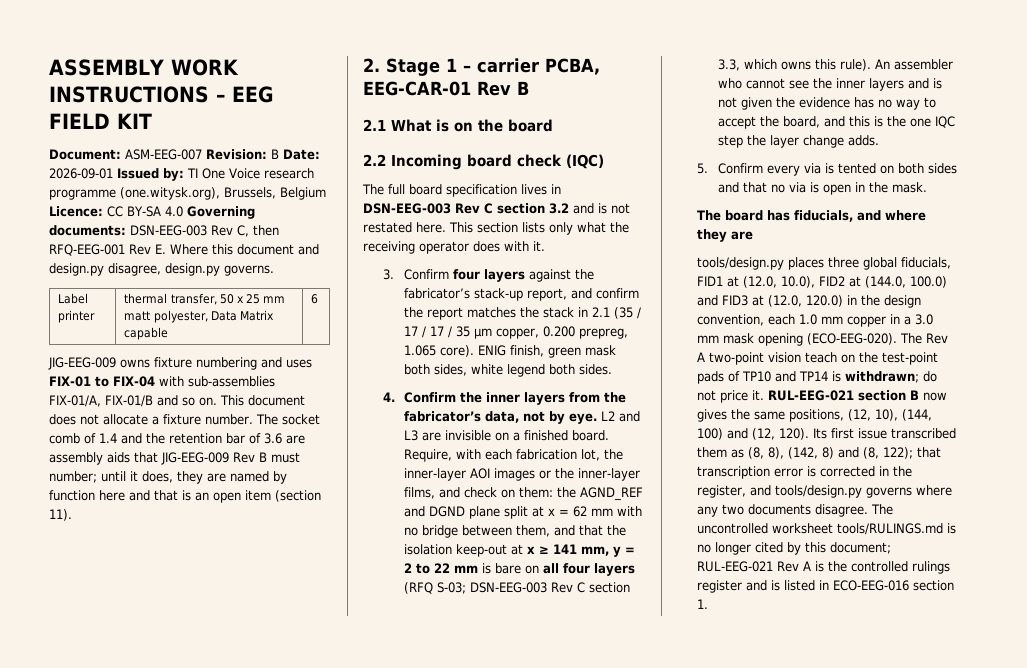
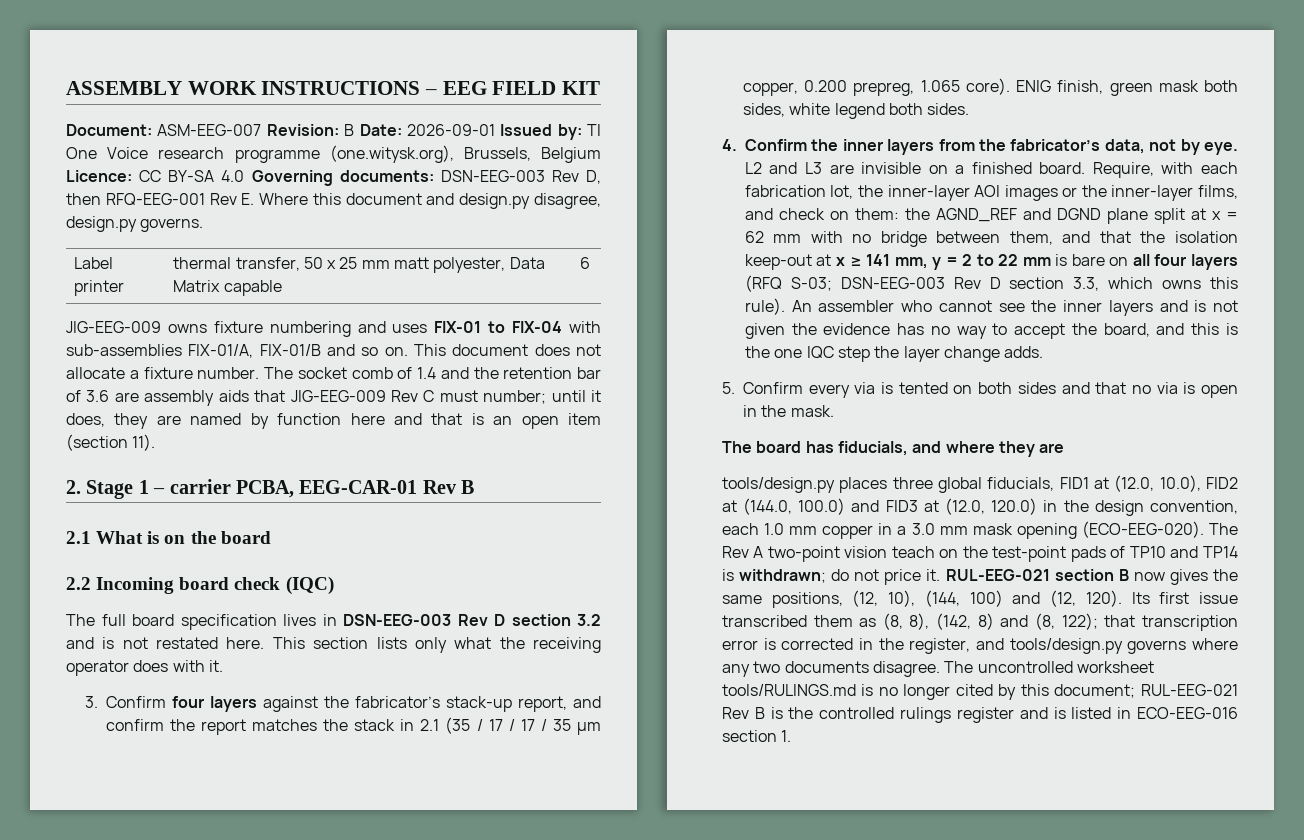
- Document: ASM-EEG-007 Revision: B Date: 2026-09-01 Issued by: TI One Voice research programme (one.witysk.org), Brussels, Belgium Licence: CC BY-SA 4.0 Governing documents: DSN-EEG-003 Rev C, then RFQ-EEG-001 Rev E. Where this document and design.py disagree, design.py governs.
+ Document: ASM-EEG-007 Revision: B Date: 2026-09-01 Issued by: TI One Voice research programme (one.witysk.org), Brussels, Belgium Licence: CC BY-SA 4.0 Governing documents: DSN-EEG-003 Rev D, then RFQ-EEG-001 Rev E. Where this document and design.py disagree, design.py governs.
- The socket comb of 1.4 and the retention bar of 3.6 are assembly aids that JIG-EEG-009 Rev B must number; until it does, they are named by function here and that is an open item (section 11).
+ The socket comb of 1.4 and the retention bar of 3.6 are assembly aids that JIG-EEG-009 Rev C must number; until it does, they are named by function here and that is an open item (section 11).
- The full board specification lives in DSN-EEG-003 Rev C section 3.2 and is not restated here.
+ The full board specification lives in DSN-EEG-003 Rev D section 3.2 and is not restated here.
- DSN-EEG-003 Rev C section 3.3, which owns this rule).
+ DSN-EEG-003 Rev D section 3.3, which owns this rule).
- The uncontrolled worksheet tools/RULINGS.md is no longer cited by this document; RUL-EEG-021 Rev A is the controlled rulings register and is listed in ECO-EEG-016 section 1.
+ The uncontrolled worksheet tools/RULINGS.md is no longer cited by this document; RUL-EEG-021 Rev B is the controlled rulings register and is listed in ECO-EEG-016 section 1.

